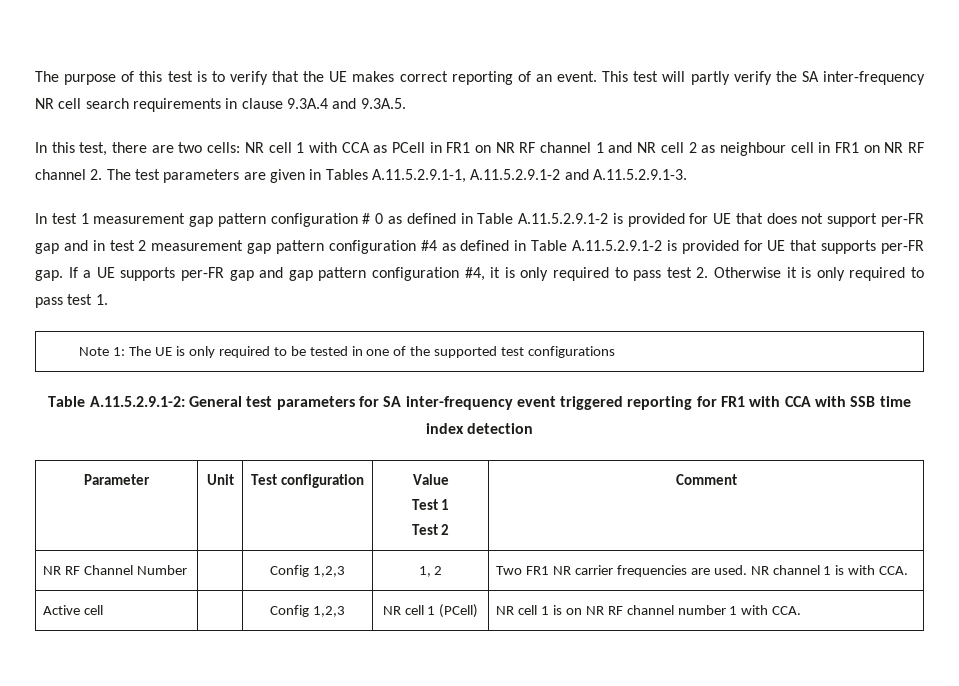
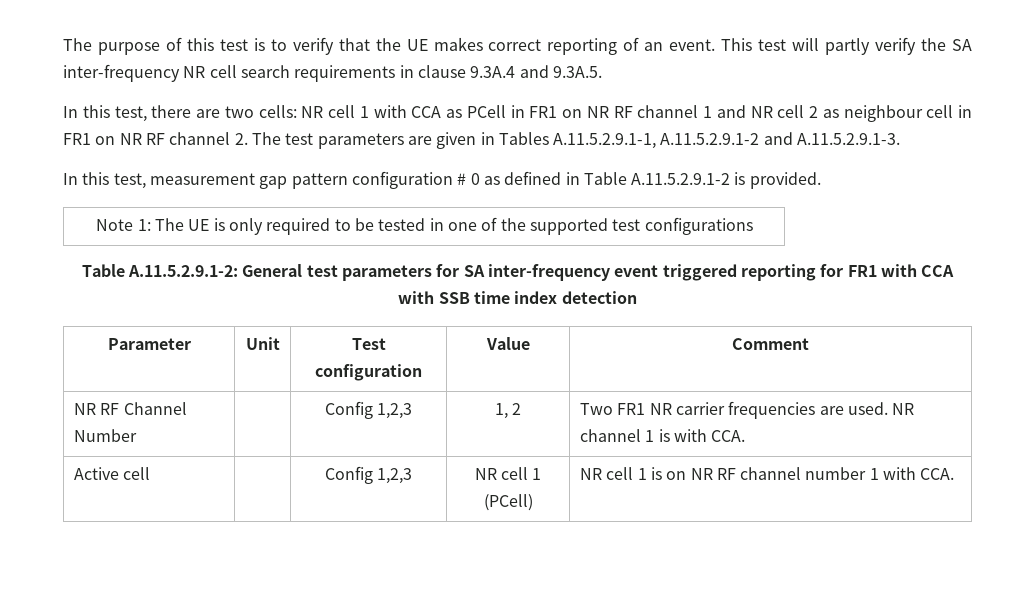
- In test 1 measurement gap pattern configuration # 0 as defined in Table A.11.5.2.9.1-2 is provided for UE that does not support per-FR gap and in test 2 measurement gap pattern configuration #4 as defined in Table A.11.5.2.9.1-2 is provided for UE that supports per-FR gap. If a UE supports per-FR gap and gap pattern configuration #4, it is only required to pass test 2. Otherwise it is only required to pass test 1.
+ In this test, measurement gap pattern configuration # 0 as defined in Table A.11.5.2.9.1-2 is provided.
- Parameter | Unit | Test configuration | Value
- Test 1
- Test 2 | Comment
+ Parameter | Unit | Test configuration | Value | Comment

